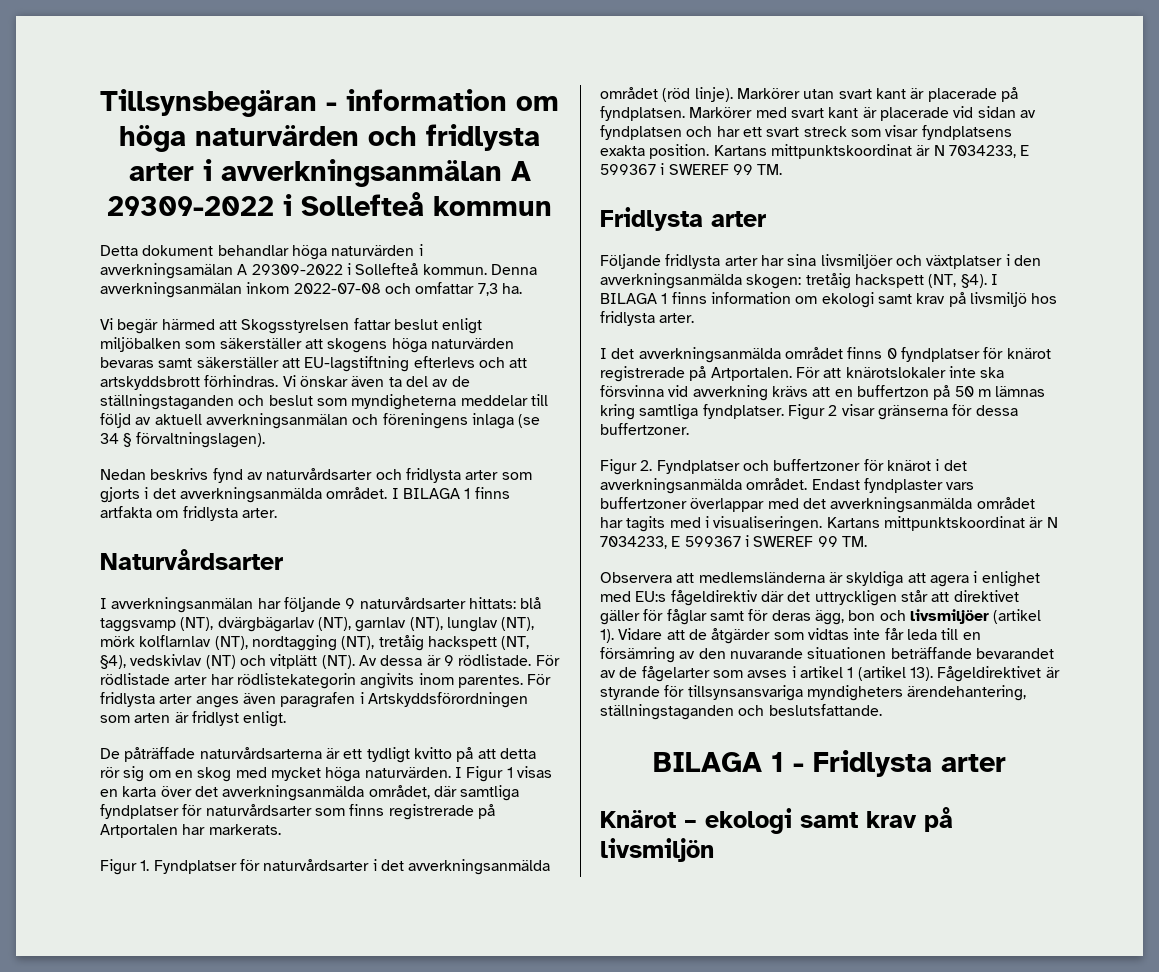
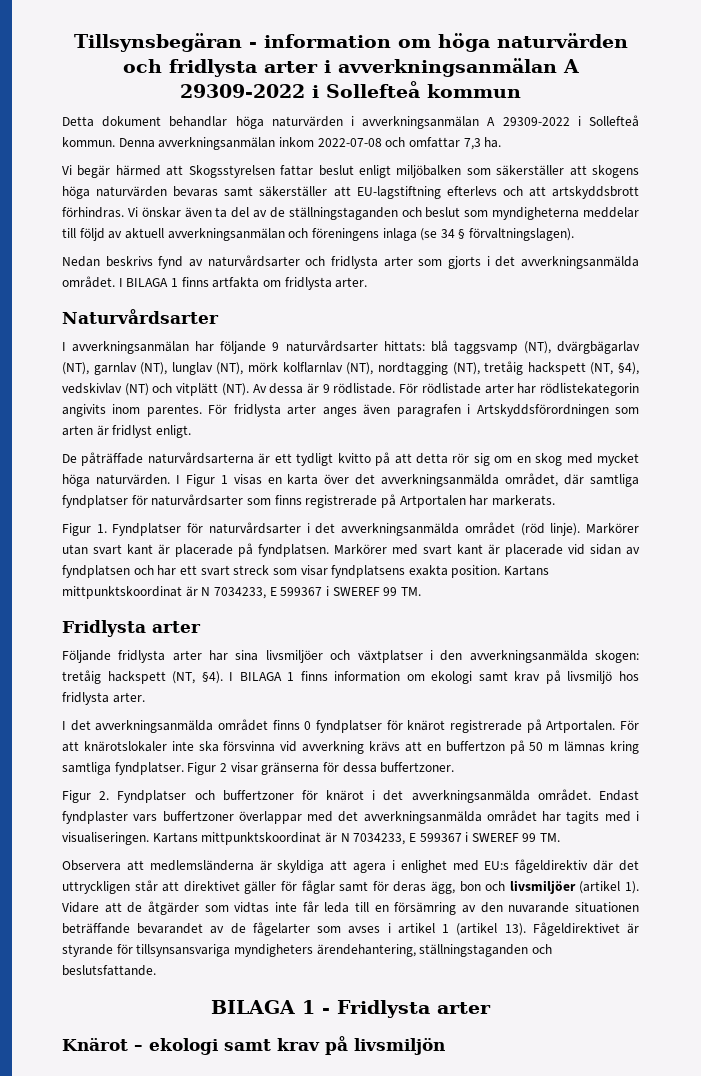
- Detta dokument behandlar höga naturvärden i avverkningsamälan A 29309-2022 i Sollefteå kommun.
+ Detta dokument behandlar höga naturvärden i avverkningsanmälan A 29309-2022 i Sollefteå kommun.

